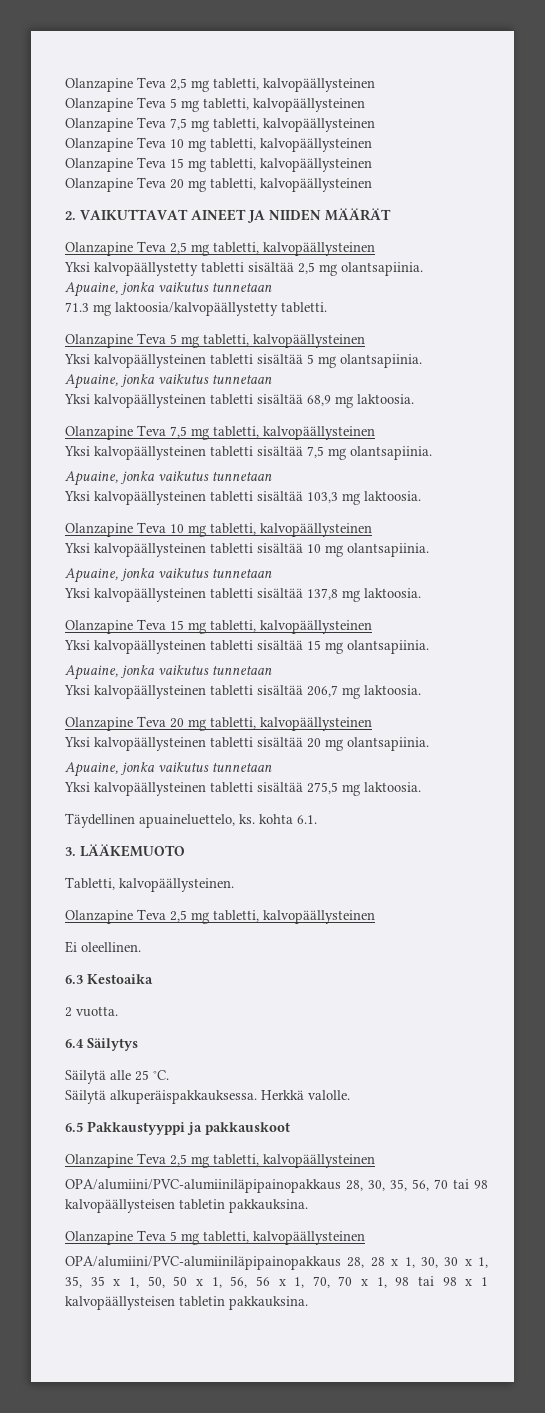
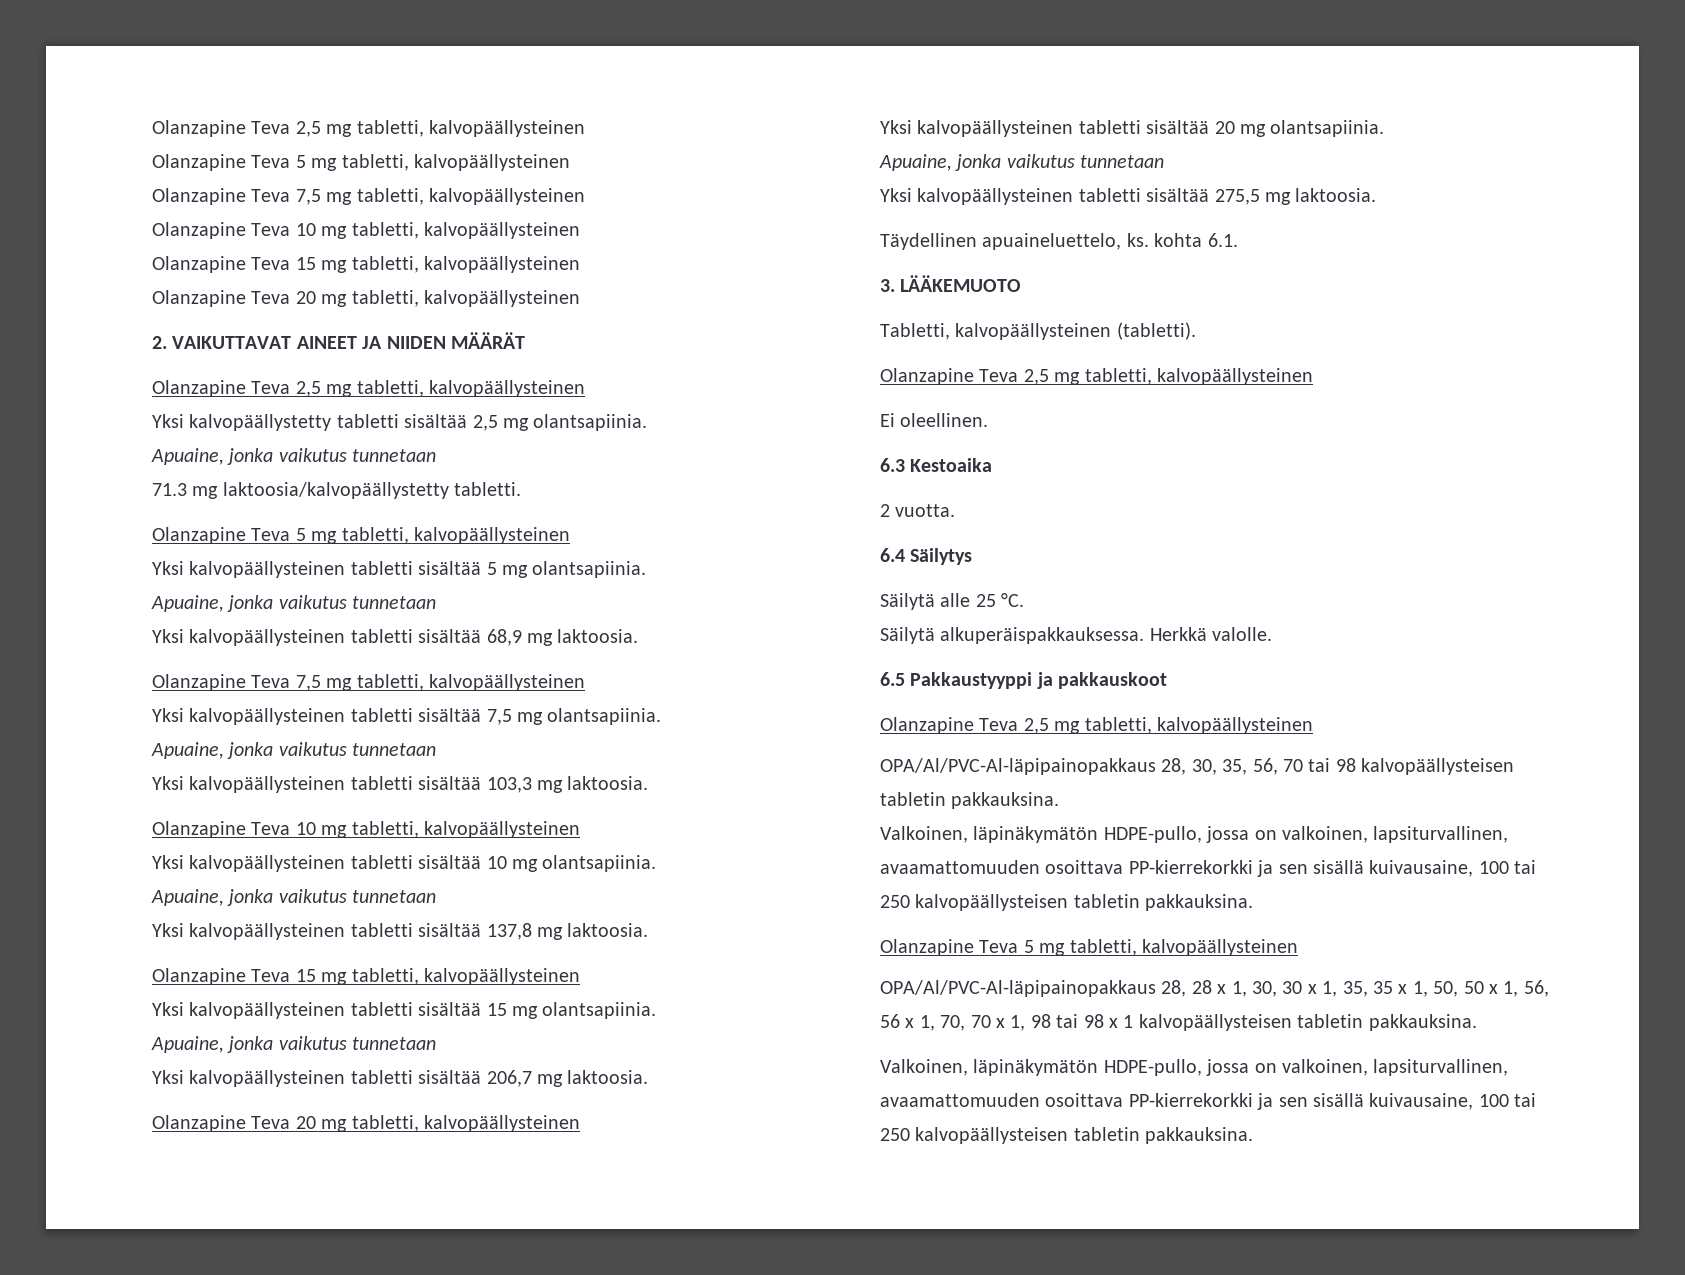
- Tabletti, kalvopäällysteinen.
+ Tabletti, kalvopäällysteinen (tabletti).
- OPA/alumiini/PVC-alumiiniläpipainopakkaus 28, 30, 35, 56, 70 tai 98 kalvopäällysteisen tabletin pakkauksina.
+ OPA/Al/PVC-Al-läpipainopakkaus 28, 30, 35, 56, 70 tai 98 kalvopäällysteisen tabletin pakkauksina.
+ Valkoinen, läpinäkymätön HDPE-pullo, jossa on valkoinen, lapsiturvallinen, avaamattomuuden osoittava PP-kierrekorkki ja sen sisällä kuivausaine, 100 tai 250 kalvopäällysteisen tabletin pakkauksina.
  Olanzapine Teva 5 mg tabletti, kalvopäällysteinen
- OPA/alumiini/PVC-alumiiniläpipainopakkaus 28, 28 x 1, 30, 30 x 1, 35, 35 x 1, 50, 50 x 1, 56, 56 x 1, 70, 70 x 1, 98 tai 98 x 1 kalvopäällysteisen tabletin pakkauksina.
+ OPA/Al/PVC-Al-läpipainopakkaus 28, 28 x 1, 30, 30 x 1, 35, 35 x 1, 50, 50 x 1, 56, 56 x 1, 70, 70 x 1, 98 tai 98 x 1 kalvopäällysteisen tabletin pakkauksina.
+ Valkoinen, läpinäkymätön HDPE-pullo, jossa on valkoinen, lapsiturvallinen, avaamattomuuden osoittava PP-kierrekorkki ja sen sisällä kuivausaine, 100 tai 250 kalvopäällysteisen tabletin pakkauksina.

